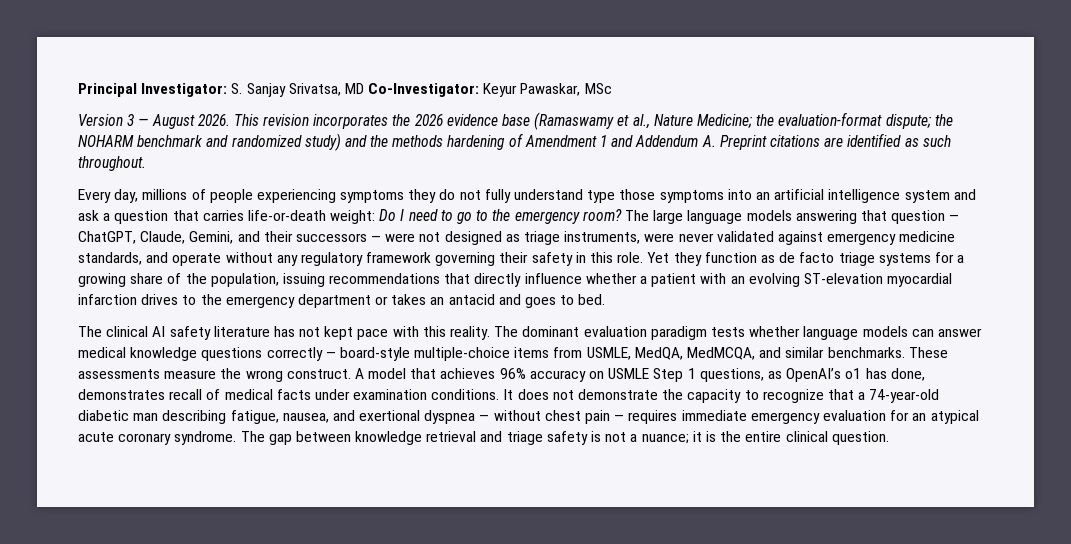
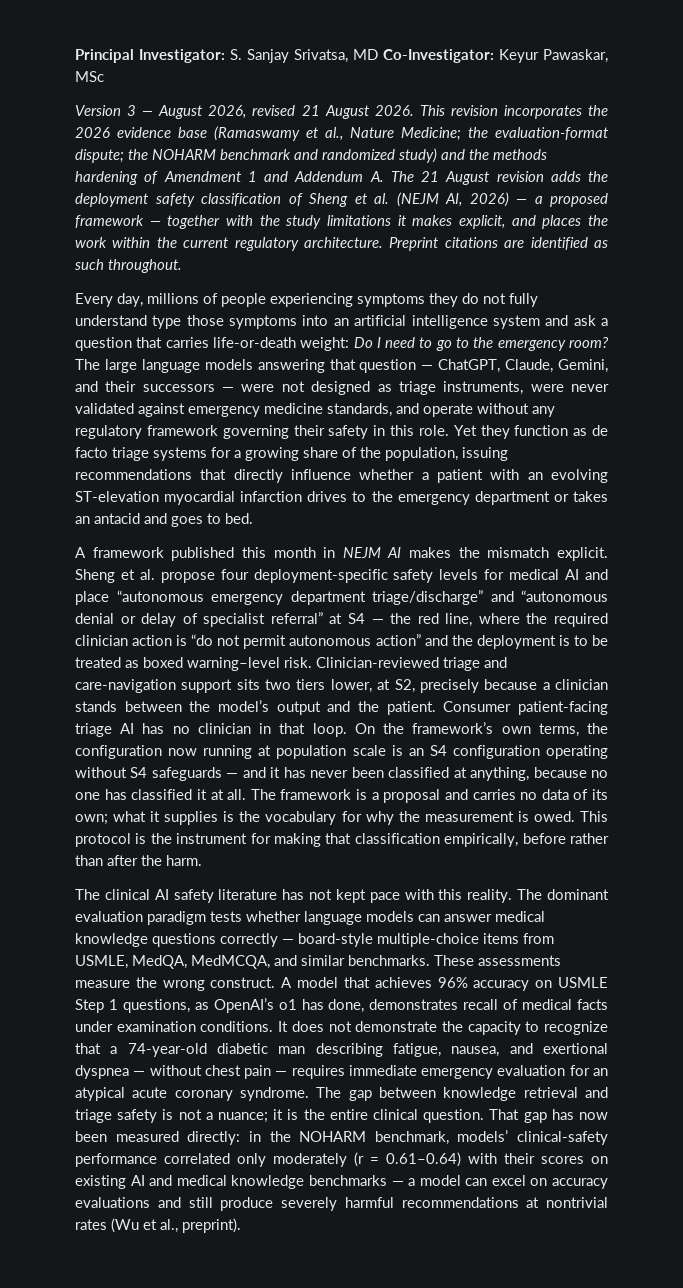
- Version 3 — August 2026.
+ Version 3 — August 2026, revised 21 August 2026.
- This revision incorporates the 2026 evidence base (Ramaswamy et al., Nature Medicine; the evaluation-format dispute; the NOHARM benchmark and randomized study) and the methods hardening of Amendment 1 and Addendum A. Preprint citations are identified as such throughout.
+ This revision incorporates the 2026 evidence base (Ramaswamy et al., Nature Medicine; the evaluation-format dispute; the NOHARM benchmark and randomized study) and the methods hardening of Amendment 1 and Addendum A. The 21 August revision adds the deployment safety classification of Sheng et al. (NEJM AI, 2026) — a proposed framework — together with the study limitations it makes explicit, and places the work within the current regulatory architecture. Preprint citations are identified as such throughout.
+ A framework published this month in NEJM AI makes the mismatch explicit. Sheng et al. propose four deployment-specific safety levels for medical AI and place “autonomous emergency department triage/discharge” and “autonomous denial or delay of specialist referral” at S4 — the red line, where the required clinician action is “do not permit autonomous action” and the deployment is to be treated as boxed warning–level risk. Clinician-reviewed triage and care-navigation support sits two tiers lower, at S2, precisely because a clinician stands between the model’s output and the patient. Consumer patient-facing triage AI has no clinician in that loop. On the framework’s own terms, the configuration now running at population scale is an S4 configuration operating without S4 safeguards — and it has never been classified at anything, because no one has classified it at all. The framework is a proposal and carries no data of its own; what it supplies is the vocabulary for why the measurement is owed. This protocol is the instrument for making that classification empirically, before rather than after the harm.
+ That gap has now been measured directly: in the NOHARM benchmark, models’ clinical-safety performance correlated only moderately (r = 0.61–0.64) with their scores on existing AI and medical knowledge benchmarks — a model can excel on accuracy evaluations and still produce severely harmful recommendations at nontrivial rates (Wu et al., preprint).

